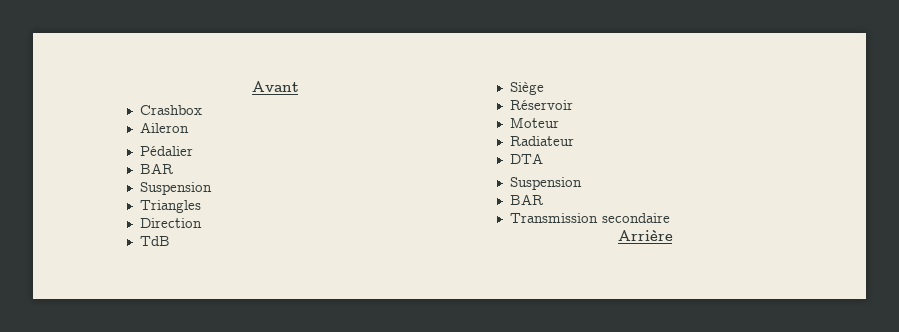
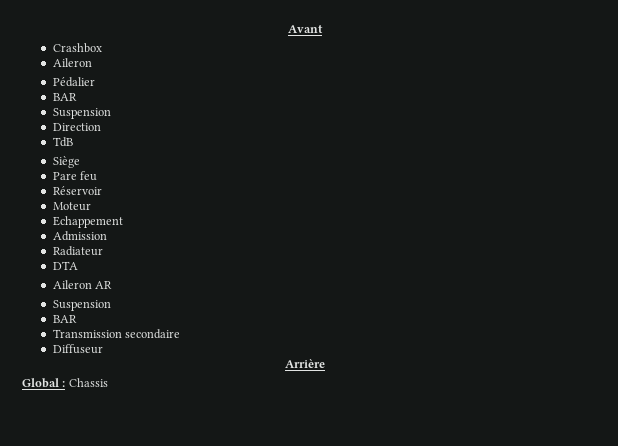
- Triangles
+ Pare feu
+ Echappement
+ Admission
+ Aileron AR
+ Diffuseur
+ Global : Chassis

